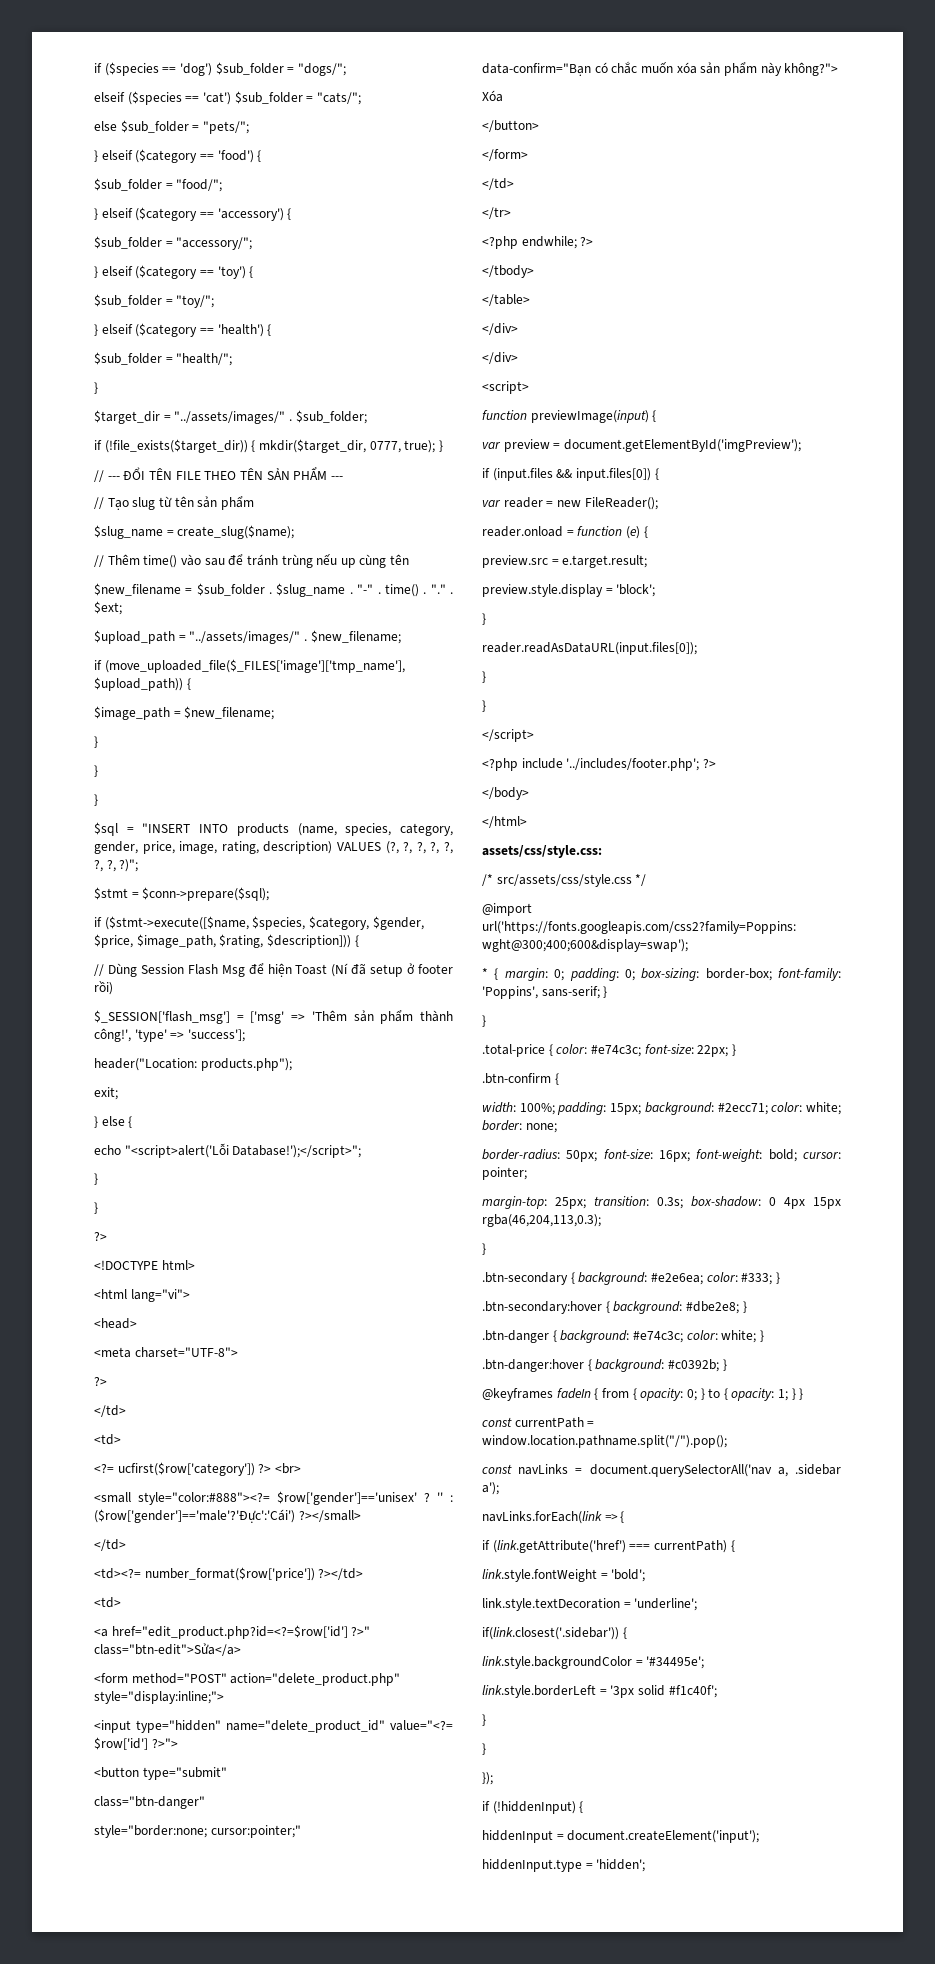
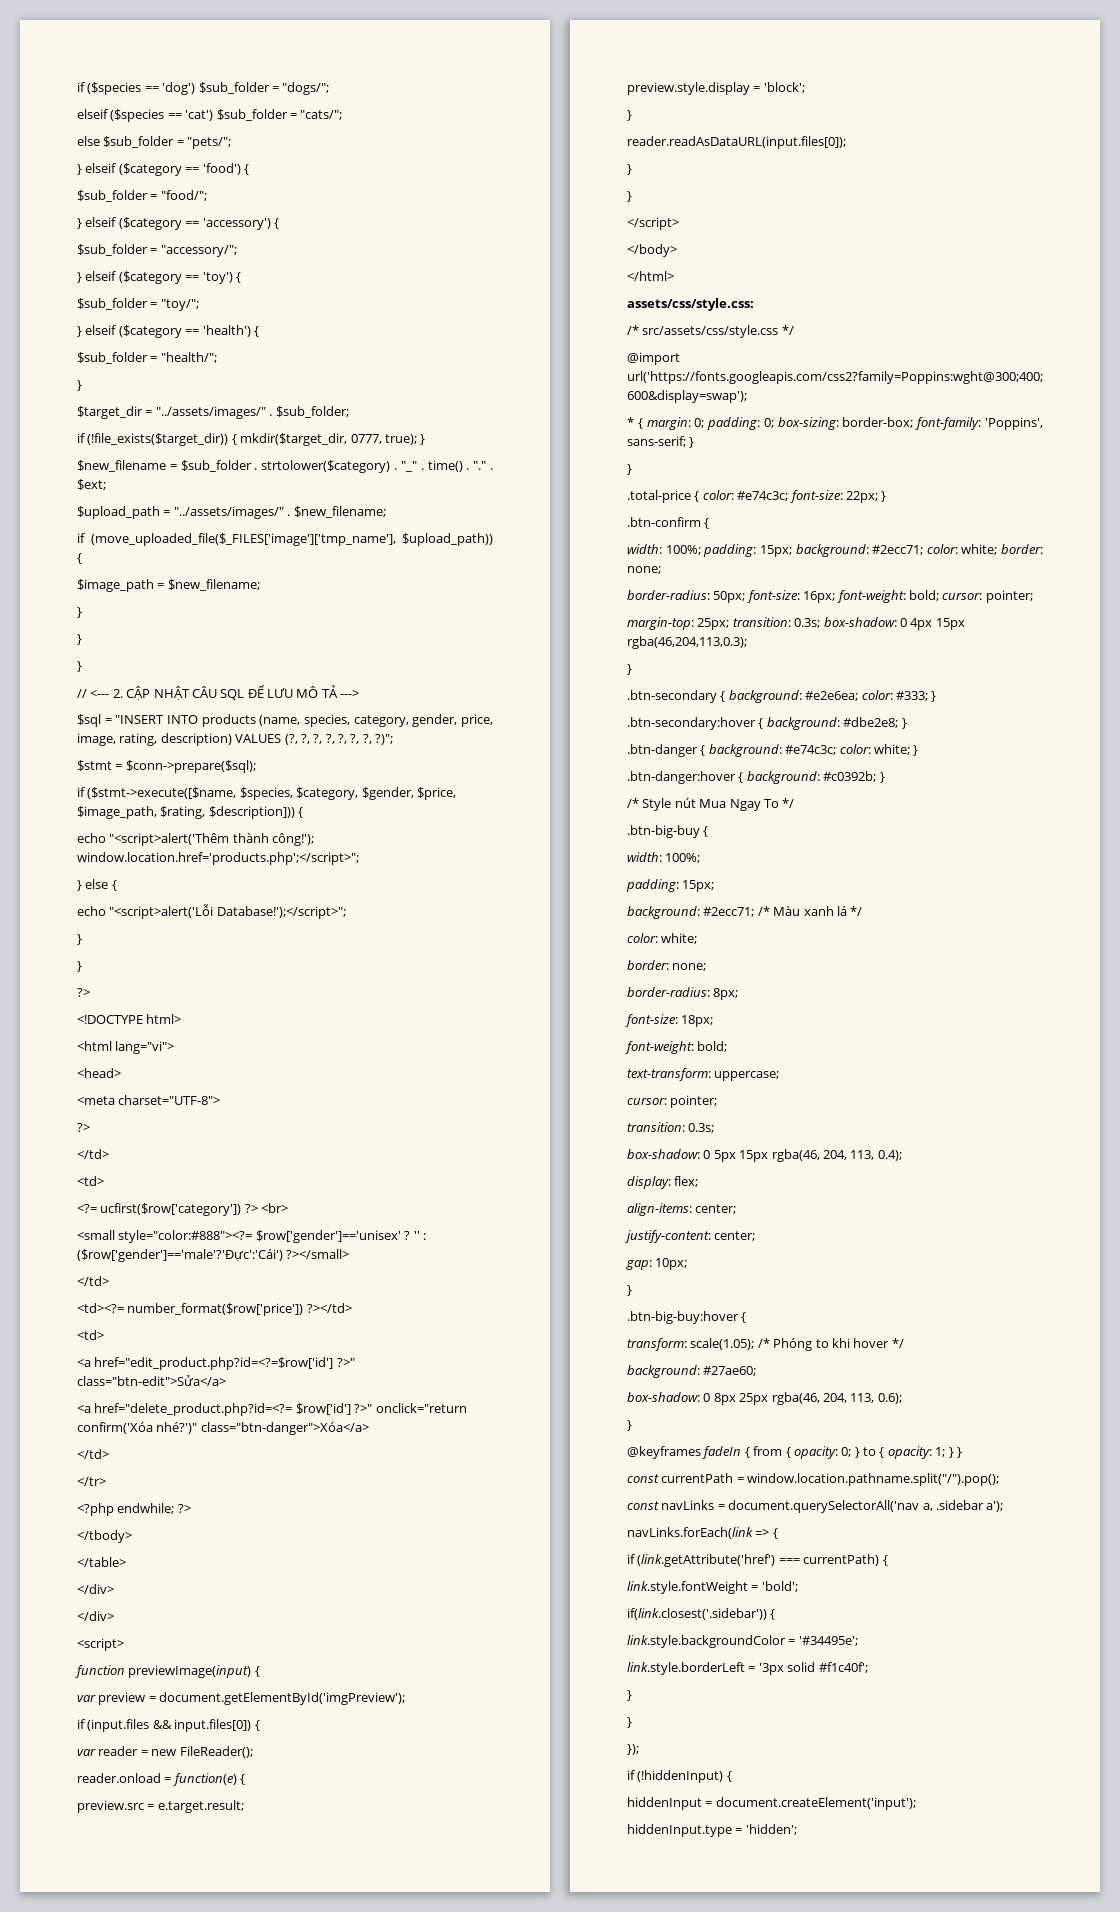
- // --- ĐỔI TÊN FILE THEO TÊN SẢN PHẨM ---
- // Tạo slug từ tên sản phẩm
- $slug_name = create_slug($name);
- // Thêm time() vào sau để tránh trùng nếu up cùng tên
- $new_filename = $sub_folder . $slug_name . "-" . time() .
+ $new_filename = $sub_folder . strtolower($category) . "_" . time() .
+ // <--- 2. CẬP NHẬT CÂU SQL ĐỂ LƯU MÔ TẢ --->
- // Dùng Session Flash Msg để hiện Toast (Ní đã setup ở footer rồi)
- $_SESSION['flash_msg'] = ['msg' => 'Thêm sản phẩm thành công!', 'type' => 'success'];
- header("Location: products.php");
- exit;
+ echo "<script>alert('Thêm thành công!'); window.location.href='products.php';</script>";
- <form method="POST" action="delete_product.php" style="display:inline;">
- <input type="hidden" name="delete_product_id" value="<?= $row['id'] ?>">
- <button type="submit"
- class="btn-danger"
- style="border:none; cursor:pointer;"
- data-confirm="Bạn có chắc muốn xóa sản phẩm này không?">
- Xóa
- </button>
- </form>
+ <a href="delete_product.php?id=<?= $row['id'] ?>" onclick="return confirm('Xóa nhé?')" class="btn-danger">Xóa</a>
- reader.onload = function (e) {
+ reader.onload = function(e) {
- <?php include '../includes/footer.php'; ?>
+ /* Style nút Mua Ngay To */
+ .btn-big-buy {
+ width: 100%;
+ padding: 15px;
+ background: #2ecc71; /* Màu xanh lá */
+ color: white;
+ border: none;
+ border-radius: 8px;
+ font-size: 18px;
+ font-weight: bold;
+ text-transform: uppercase;
+ cursor: pointer;
+ transition: 0.3s;
+ box-shadow: 0 5px 15px rgba(46, 204, 113, 0.4);
+ display: flex;
+ align-items: center;
+ justify-content: center;
+ gap: 10px;
+ }
+ .btn-big-buy:hover {
+ transform: scale(1.05); /* Phóng to khi hover */
+ background: #27ae60;
+ box-shadow: 0 8px 25px rgba(46, 204, 113, 0.6);
+ }
- link.style.textDecoration = 'underline';

